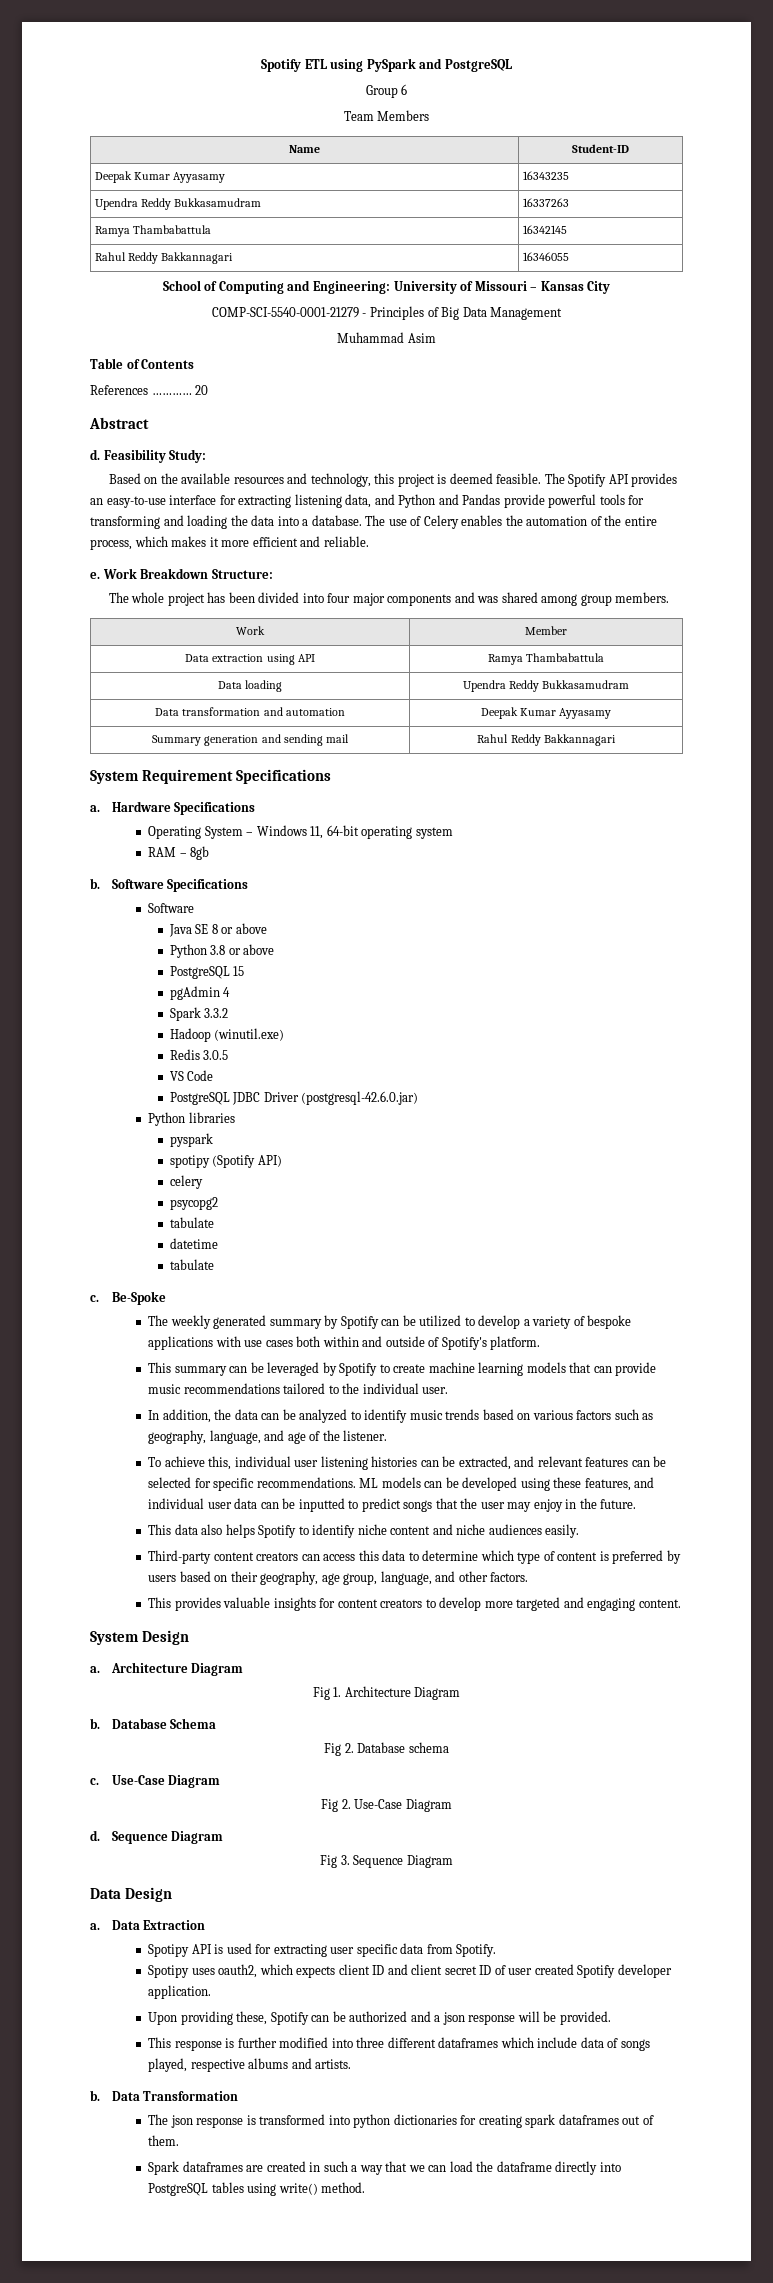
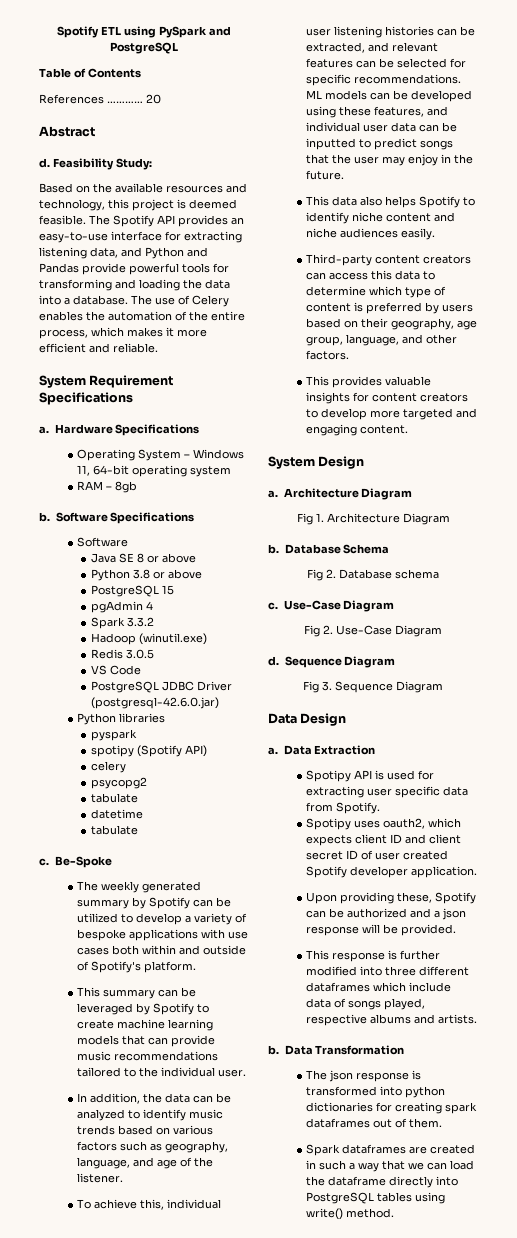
- Group 6
- Team Members
- Name | Student-ID
- Deepak Kumar Ayyasamy | 16343235
- Upendra Reddy Bukkasamudram | 16337263
- Ramya Thambabattula | 16342145
- Rahul Reddy Bakkannagari | 16346055
- School of Computing and Engineering: University of Missouri – Kansas City
- COMP-SCI-5540-0001-21279 - Principles of Big Data Management
- Muhammad Asim
- e. Work Breakdown Structure:
- The whole project has been divided into four major components and was shared among group members.
- Work | Member
- Data extraction using API | Ramya Thambabattula
- Data loading | Upendra Reddy Bukkasamudram
- Data transformation and automation | Deepak Kumar Ayyasamy
- Summary generation and sending mail | Rahul Reddy Bakkannagari

